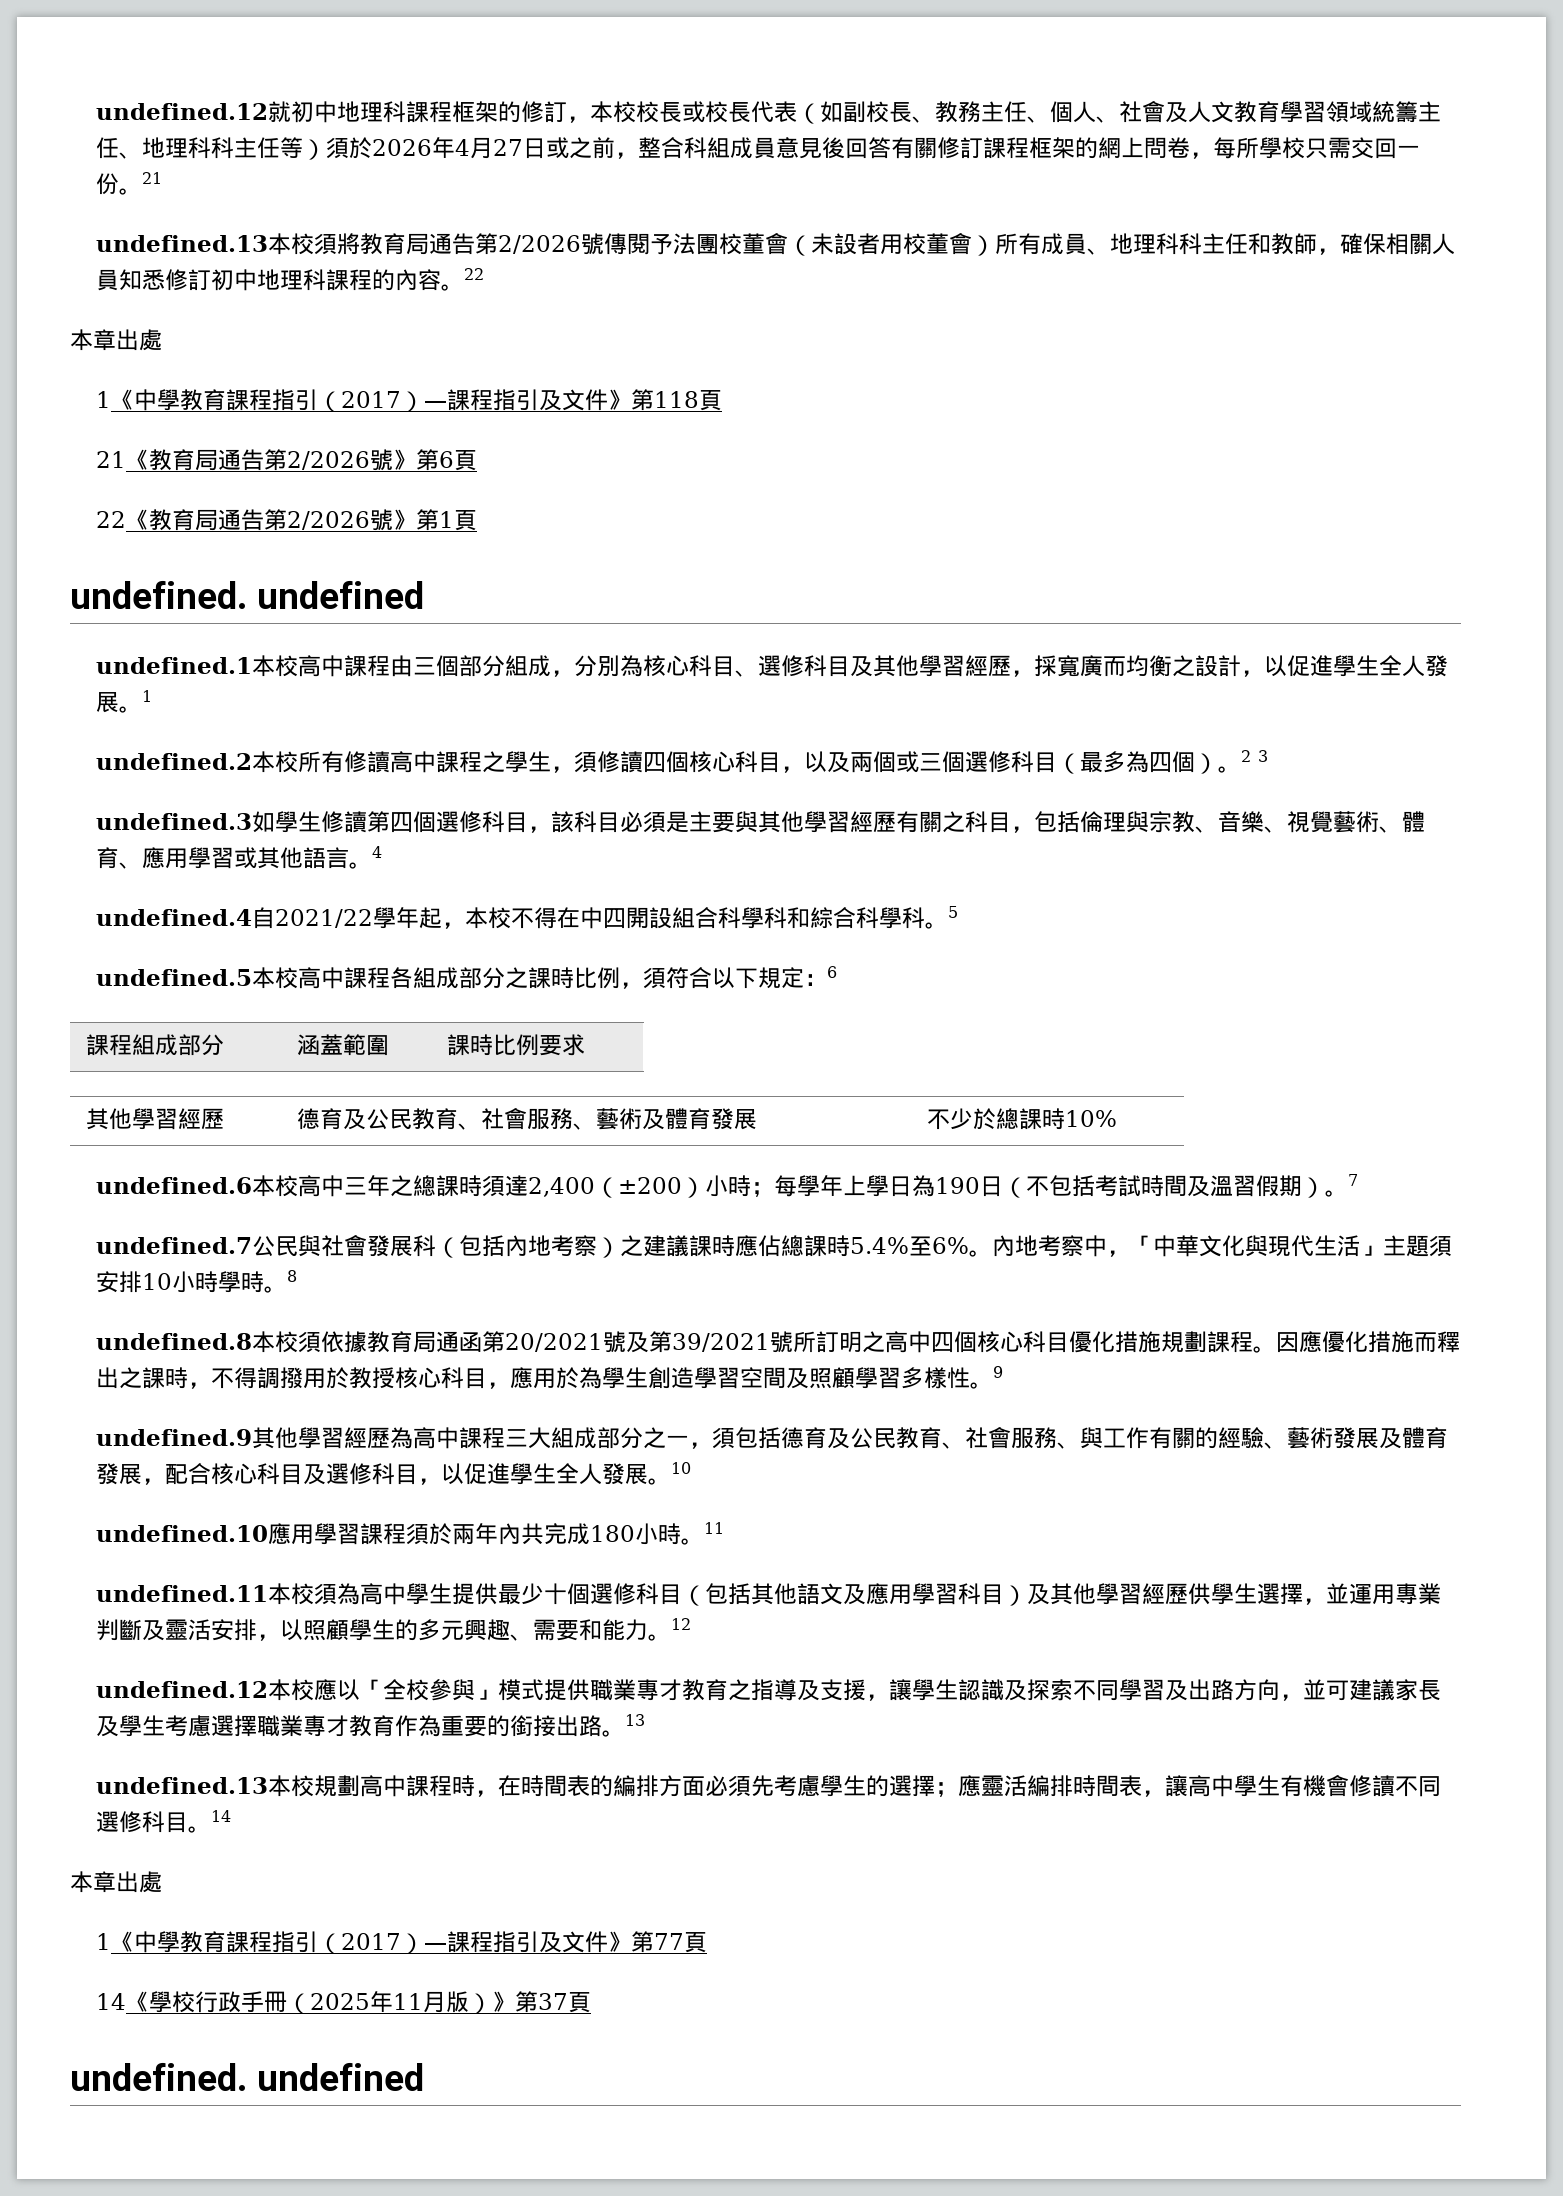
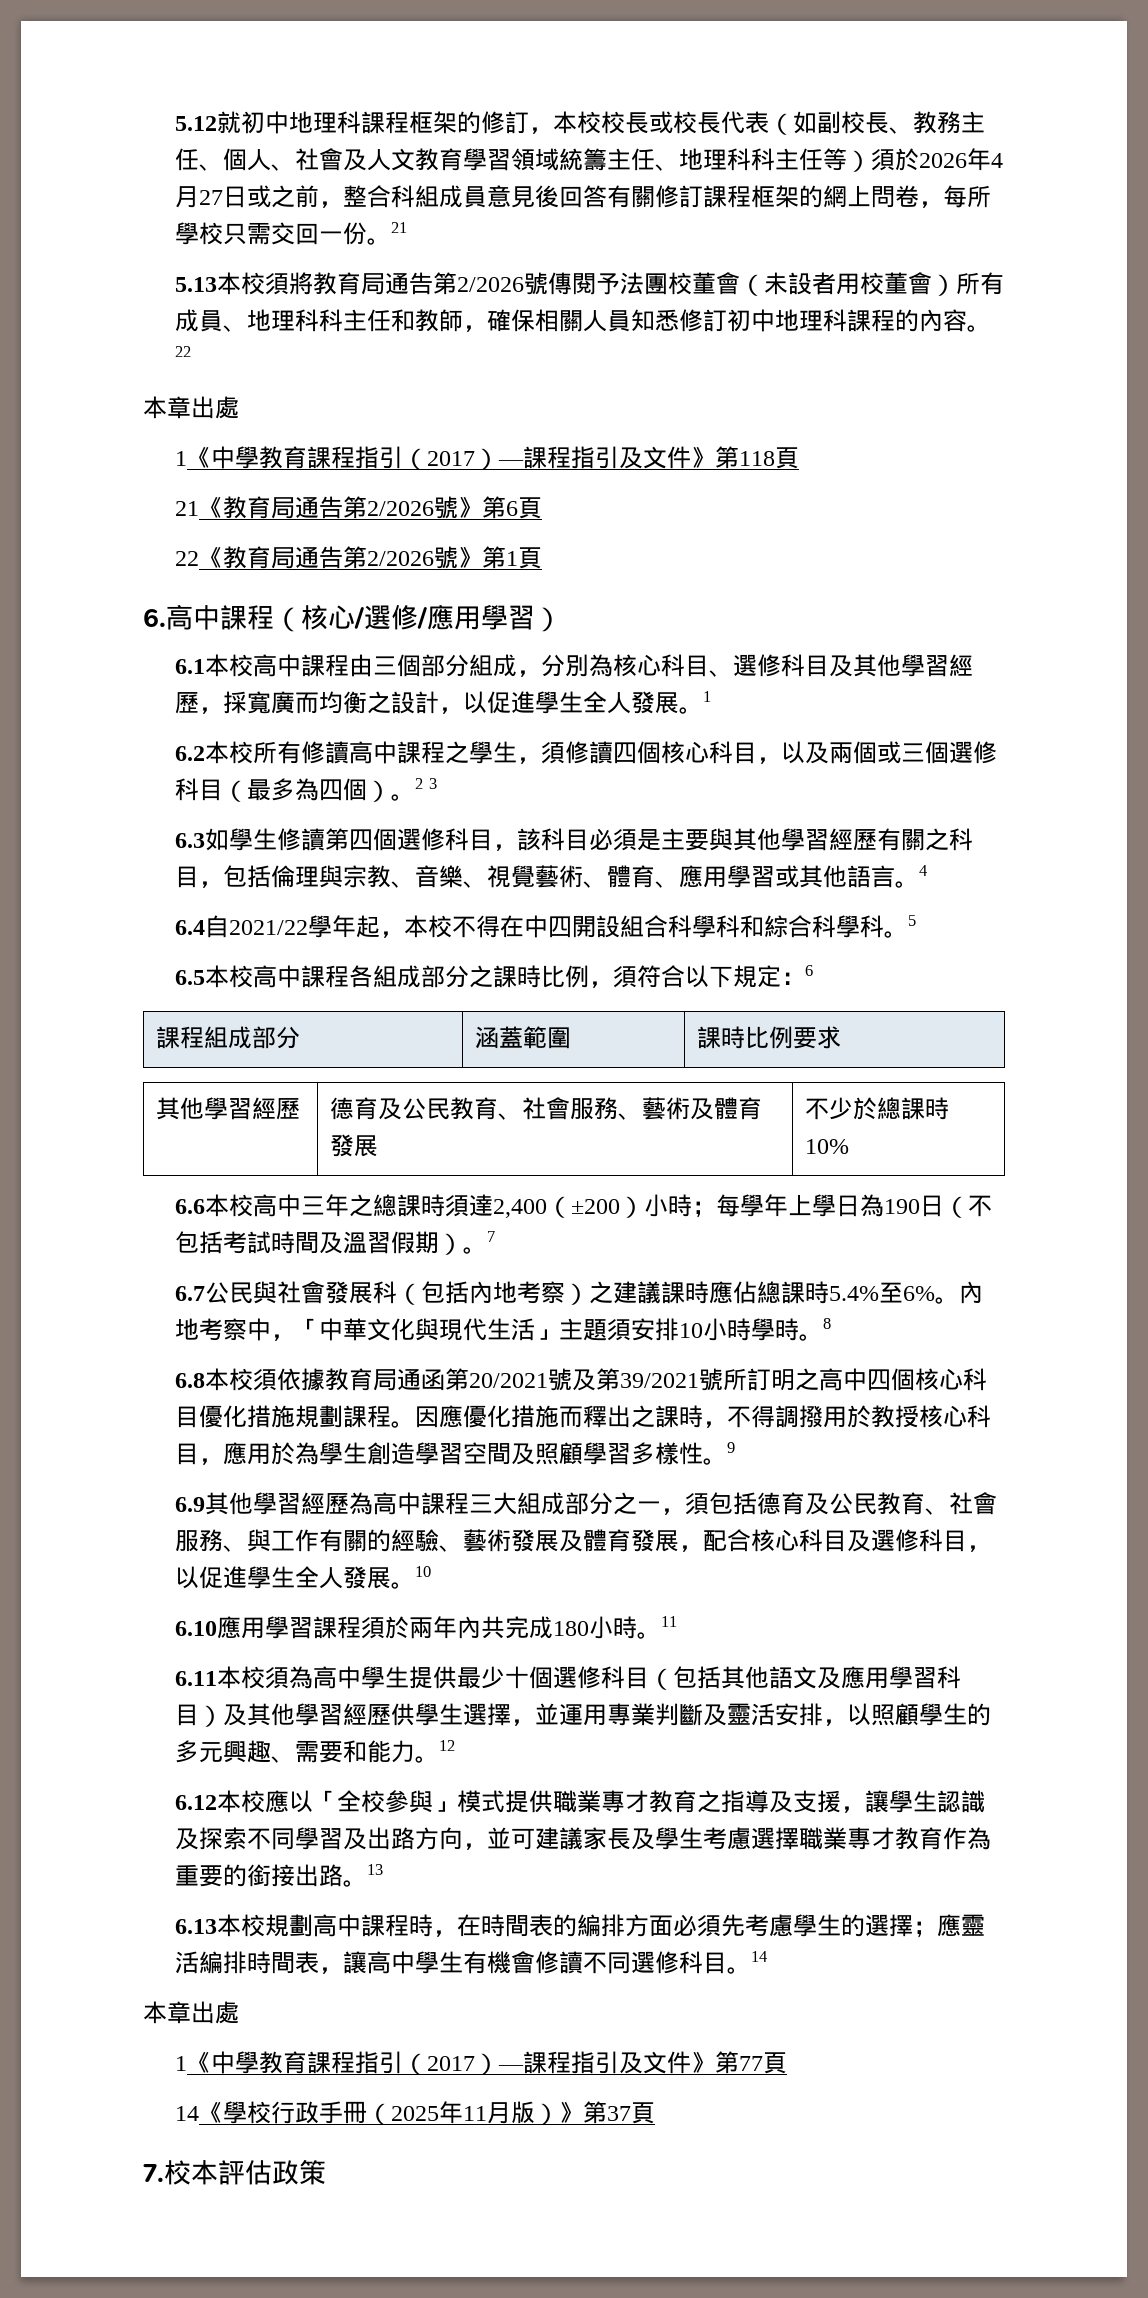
- undefined.12就初中地理科課程框架的修訂，本校校長或校長代表（如副校長、教務主任、個人、社會及人文教育學習領域統籌主任、地理科科主任等）須於2026年4月27日或之前，整合科組成員意見後回答有關修訂課程框架的網上問卷，每所學校只需交回一份。
+ 5.12就初中地理科課程框架的修訂，本校校長或校長代表（如副校長、教務主任、個人、社會及人文教育學習領域統籌主任、地理科科主任等）須於2026年4月27日或之前，整合科組成員意見後回答有關修訂課程框架的網上問卷，每所學校只需交回一份。
- undefined.13本校須將教育局通告第2/2026號傳閱予法團校董會（未設者用校董會）所有成員、地理科科主任和教師，確保相關人員知悉修訂初中地理科課程的內容。
+ 5.13本校須將教育局通告第2/2026號傳閱予法團校董會（未設者用校董會）所有成員、地理科科主任和教師，確保相關人員知悉修訂初中地理科課程的內容。
  22《教育局通告第2/2026號》第1頁
- undefined. undefined
- undefined.1本校高中課程由三個部分組成，分別為核心科目、選修科目及其他學習經歷，採寬廣而均衡之設計，以促進學生全人發展。
+ 6.高中課程（核心/選修/應用學習）
+ 6.1本校高中課程由三個部分組成，分別為核心科目、選修科目及其他學習經歷，採寬廣而均衡之設計，以促進學生全人發展。
- undefined.2本校所有修讀高中課程之學生，須修讀四個核心科目，以及兩個或三個選修科目（最多為四個）。
+ 6.2本校所有修讀高中課程之學生，須修讀四個核心科目，以及兩個或三個選修科目（最多為四個）。
- undefined.3如學生修讀第四個選修科目，該科目必須是主要與其他學習經歷有關之科目，包括倫理與宗教、音樂、視覺藝術、體育、應用學習或其他語言。
+ 6.3如學生修讀第四個選修科目，該科目必須是主要與其他學習經歷有關之科目，包括倫理與宗教、音樂、視覺藝術、體育、應用學習或其他語言。
- undefined.4自2021/22學年起，本校不得在中四開設組合科學科和綜合科學科。
+ 6.4自2021/22學年起，本校不得在中四開設組合科學科和綜合科學科。
- undefined.5本校高中課程各組成部分之課時比例，須符合以下規定：6
+ 6.5本校高中課程各組成部分之課時比例，須符合以下規定：6
- undefined.6本校高中三年之總課時須達2,400（±200）小時；每學年上學日為190日（不包括考試時間及溫習假期）。
+ 6.6本校高中三年之總課時須達2,400（±200）小時；每學年上學日為190日（不包括考試時間及溫習假期）。
- undefined.7公民與社會發展科（包括內地考察）之建議課時應佔總課時5.4%至6%。
+ 6.7公民與社會發展科（包括內地考察）之建議課時應佔總課時5.4%至6%。
- undefined.8本校須依據教育局通函第20/2021號及第39/2021號所訂明之高中四個核心科目優化措施規劃課程。
+ 6.8本校須依據教育局通函第20/2021號及第39/2021號所訂明之高中四個核心科目優化措施規劃課程。
- undefined.9其他學習經歷為高中課程三大組成部分之一，須包括德育及公民教育、社會服務、與工作有關的經驗、藝術發展及體育發展，配合核心科目及選修科目，以促進學生全人發展。
+ 6.9其他學習經歷為高中課程三大組成部分之一，須包括德育及公民教育、社會服務、與工作有關的經驗、藝術發展及體育發展，配合核心科目及選修科目，以促進學生全人發展。
- undefined.10應用學習課程須於兩年內共完成180小時。
+ 6.10應用學習課程須於兩年內共完成180小時。
- undefined.11本校須為高中學生提供最少十個選修科目（包括其他語文及應用學習科目）及其他學習經歷供學生選擇，並運用專業判斷及靈活安排，以照顧學生的多元興趣、需要和能力。
+ 6.11本校須為高中學生提供最少十個選修科目（包括其他語文及應用學習科目）及其他學習經歷供學生選擇，並運用專業判斷及靈活安排，以照顧學生的多元興趣、需要和能力。
- undefined.12本校應以「全校參與」模式提供職業專才教育之指導及支援，讓學生認識及探索不同學習及出路方向，並可建議家長及學生考慮選擇職業專才教育作為重要的銜接出路。
+ 6.12本校應以「全校參與」模式提供職業專才教育之指導及支援，讓學生認識及探索不同學習及出路方向，並可建議家長及學生考慮選擇職業專才教育作為重要的銜接出路。
- undefined.13本校規劃高中課程時，在時間表的編排方面必須先考慮學生的選擇；應靈活編排時間表，讓高中學生有機會修讀不同選修科目。
+ 6.13本校規劃高中課程時，在時間表的編排方面必須先考慮學生的選擇；應靈活編排時間表，讓高中學生有機會修讀不同選修科目。
  14《學校行政手冊（2025年11月版）》第37頁
- undefined. undefined
+ 7.校本評估政策

